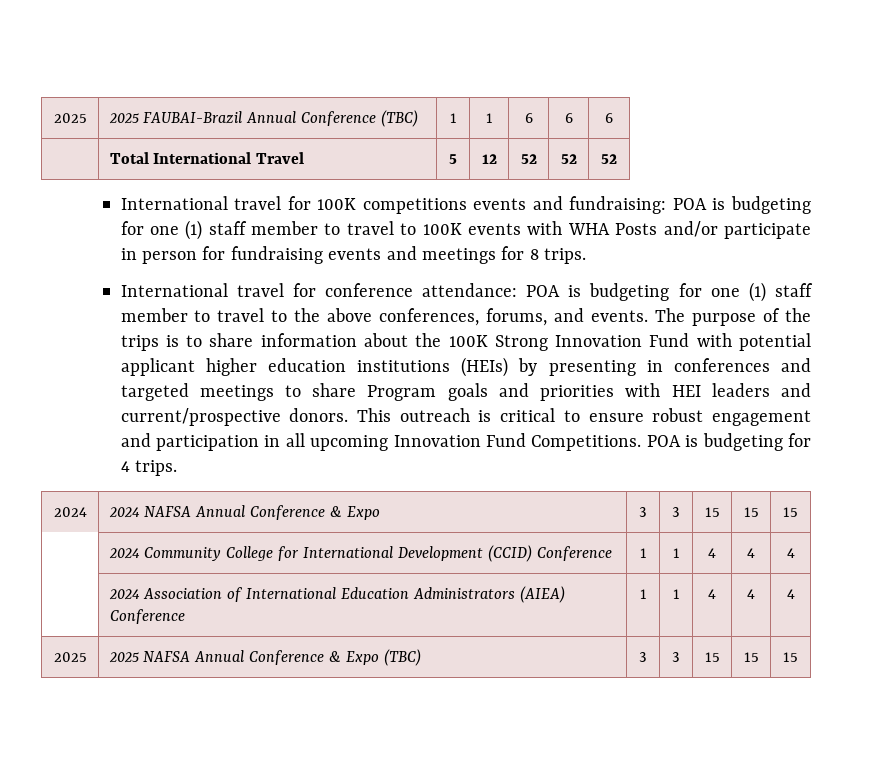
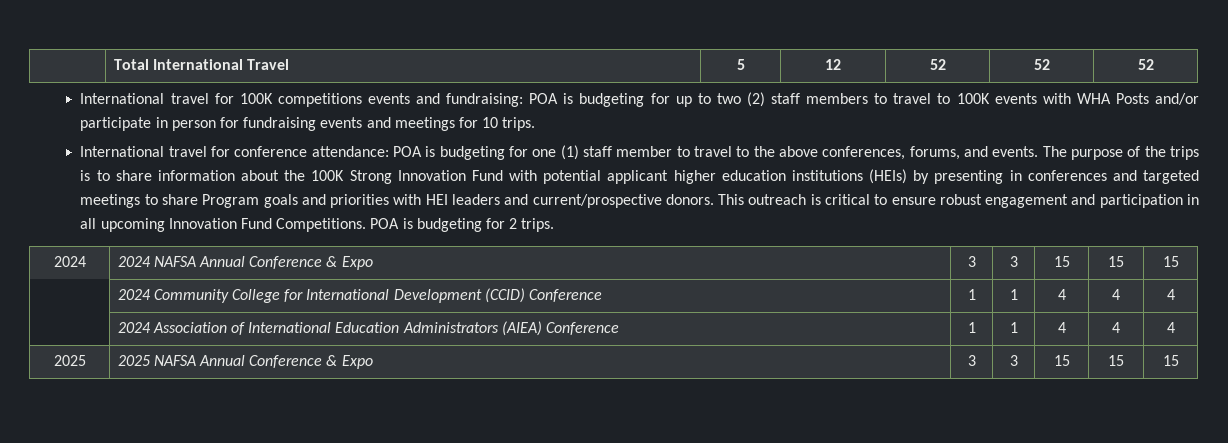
- 2025 | 2025 FAUBAI-Brazil Annual Conference (TBC) | 1 | 1 | 6 | 6 | 6
- International travel for 100K competitions events and fundraising: POA is budgeting for one (1) staff member to travel to 100K events with WHA Posts and/or participate in person for fundraising events and meetings for 8 trips.
+ International travel for 100K competitions events and fundraising: POA is budgeting for up to two (2) staff members to travel to 100K events with WHA Posts and/or participate in person for fundraising events and meetings for 10 trips.
- POA is budgeting for 4 trips.
+ POA is budgeting for 2 trips.
- 2025 | 2025 NAFSA Annual Conference & Expo (TBC) | 3 | 3 | 15 | 15 | 15
+ 2025 | 2025 NAFSA Annual Conference & Expo | 3 | 3 | 15 | 15 | 15

